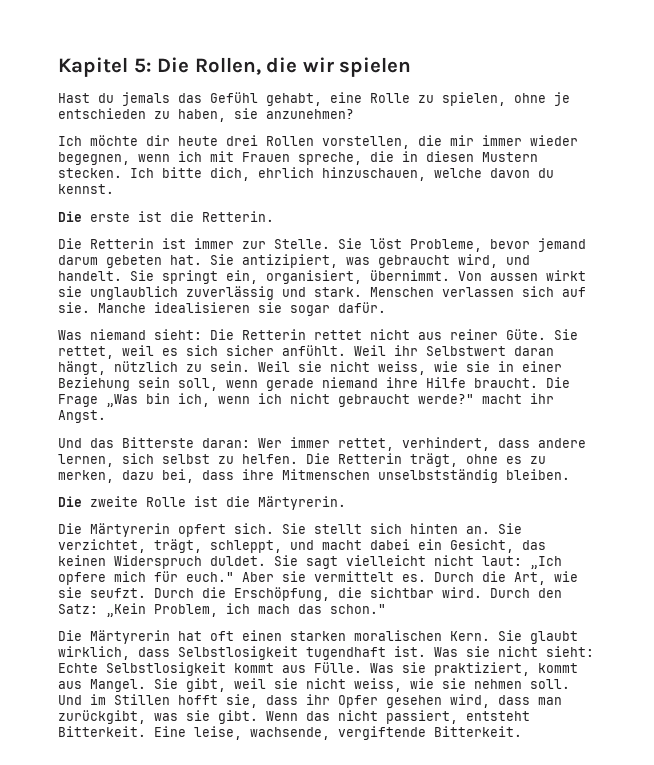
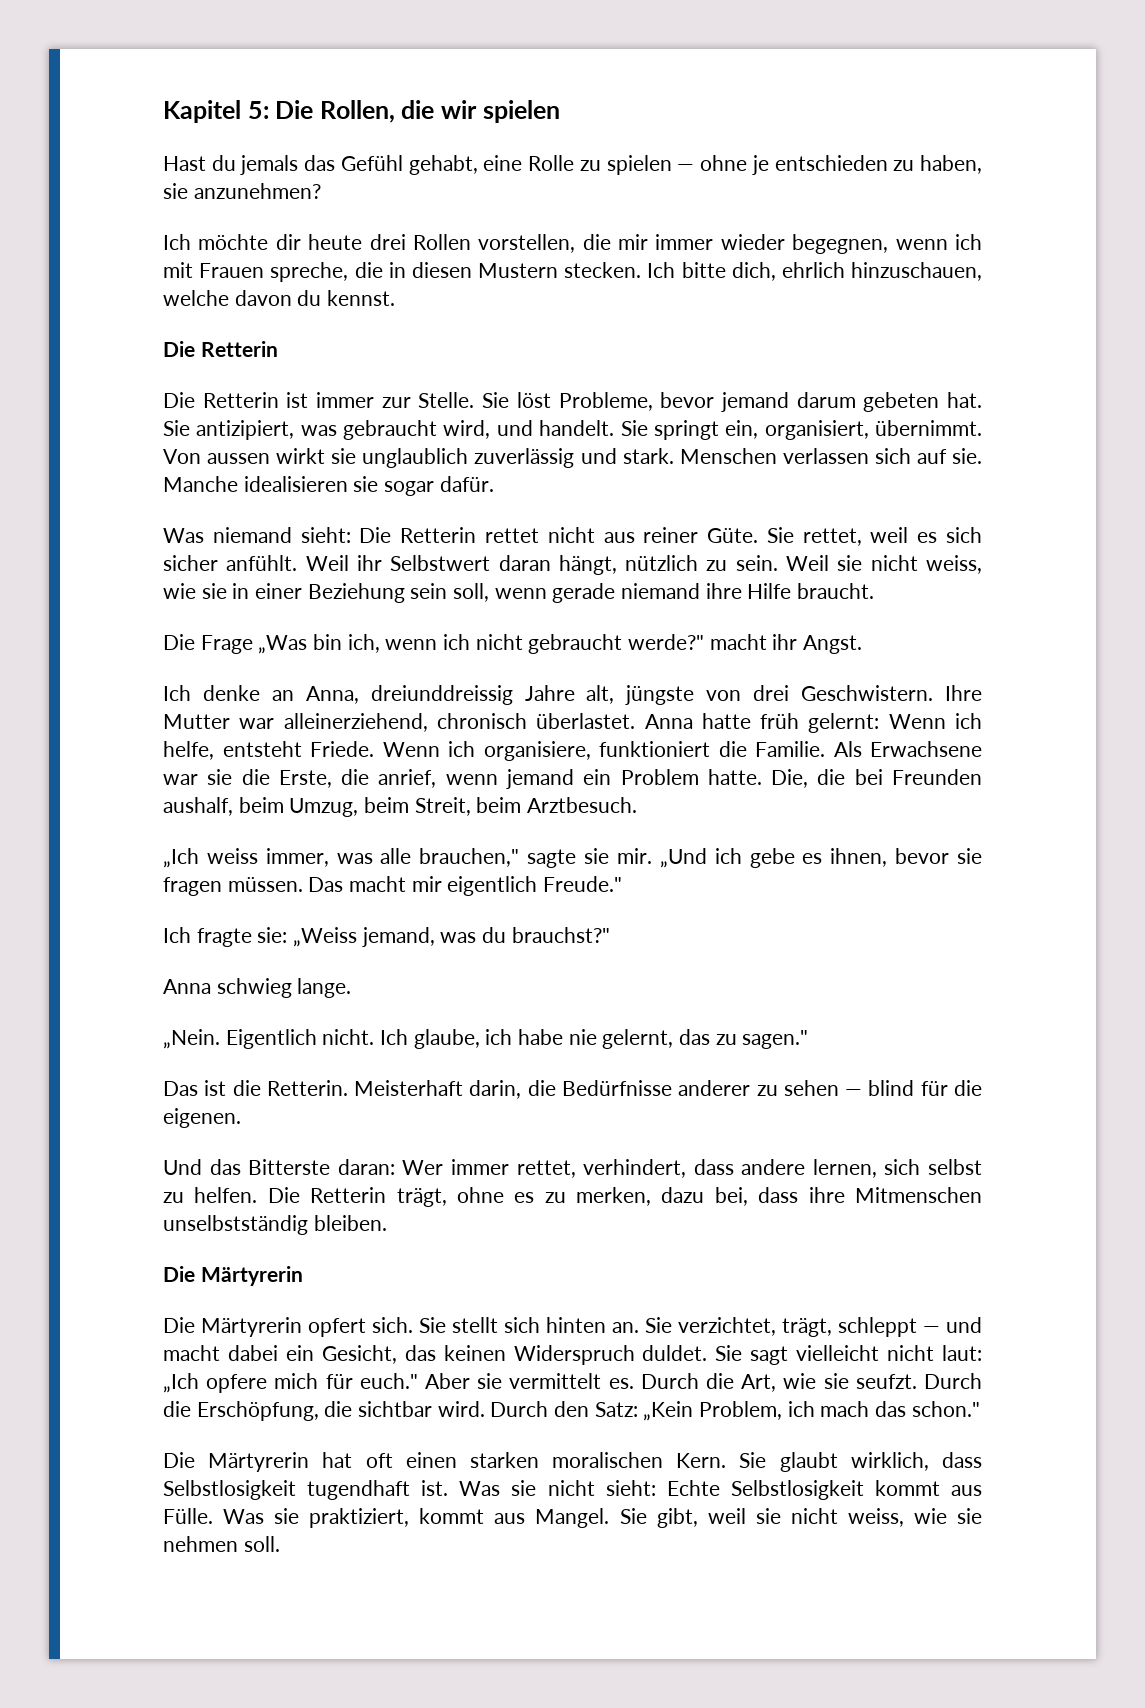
- Hast du jemals das Gefühl gehabt, eine Rolle zu spielen, ohne je entschieden zu haben, sie anzunehmen?
+ Hast du jemals das Gefühl gehabt, eine Rolle zu spielen — ohne je entschieden zu haben, sie anzunehmen?
  Ich bitte dich, ehrlich hinzuschauen, welche davon du kennst.
- Die erste ist die Retterin.
+ Die Retterin
- Weil sie nicht weiss, wie sie in einer Beziehung sein soll, wenn gerade niemand ihre Hilfe braucht. Die Frage „Was bin ich, wenn ich nicht gebraucht werde?" macht ihr Angst.
+ Weil sie nicht weiss, wie sie in einer Beziehung sein soll, wenn gerade niemand ihre Hilfe braucht.
+ Die Frage „Was bin ich, wenn ich nicht gebraucht werde?" macht ihr Angst.
+ Ich denke an Anna, dreiunddreissig Jahre alt, jüngste von drei Geschwistern. Ihre Mutter war alleinerziehend, chronisch überlastet. Anna hatte früh gelernt: Wenn ich helfe, entsteht Friede. Wenn ich organisiere, funktioniert die Familie. Als Erwachsene war sie die Erste, die anrief, wenn jemand ein Problem hatte. Die, die bei Freunden aushalf, beim Umzug, beim Streit, beim Arztbesuch.
+ „Ich weiss immer, was alle brauchen," sagte sie mir. „Und ich gebe es ihnen, bevor sie fragen müssen. Das macht mir eigentlich Freude."
+ Ich fragte sie: „Weiss jemand, was du brauchst?"
+ Anna schwieg lange.
+ „Nein. Eigentlich nicht. Ich glaube, ich habe nie gelernt, das zu sagen."
+ Das ist die Retterin. Meisterhaft darin, die Bedürfnisse anderer zu sehen — blind für die eigenen.
  Die Retterin trägt, ohne es zu merken, dazu bei, dass ihre Mitmenschen unselbstständig bleiben.
- Die zweite Rolle ist die Märtyrerin.
+ Die Märtyrerin
- Sie verzichtet, trägt, schleppt, und macht dabei ein Gesicht, das keinen Widerspruch duldet.
+ Sie verzichtet, trägt, schleppt — und macht dabei ein Gesicht, das keinen Widerspruch duldet.
- Und im Stillen hofft sie, dass ihr Opfer gesehen wird, dass man zurückgibt, was sie gibt. Wenn das nicht passiert, entsteht Bitterkeit. Eine leise, wachsende, vergiftende Bitterkeit.

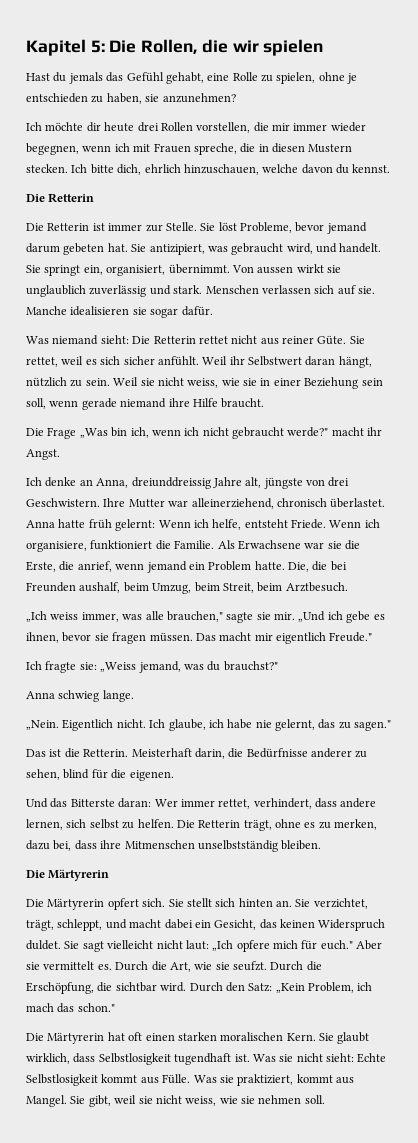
- Hast du jemals das Gefühl gehabt, eine Rolle zu spielen — ohne je entschieden zu haben, sie anzunehmen?
+ Hast du jemals das Gefühl gehabt, eine Rolle zu spielen, ohne je entschieden zu haben, sie anzunehmen?
- Meisterhaft darin, die Bedürfnisse anderer zu sehen — blind für die eigenen.
+ Meisterhaft darin, die Bedürfnisse anderer zu sehen, blind für die eigenen.
- Sie verzichtet, trägt, schleppt — und macht dabei ein Gesicht, das keinen Widerspruch duldet.
+ Sie verzichtet, trägt, schleppt, und macht dabei ein Gesicht, das keinen Widerspruch duldet.

